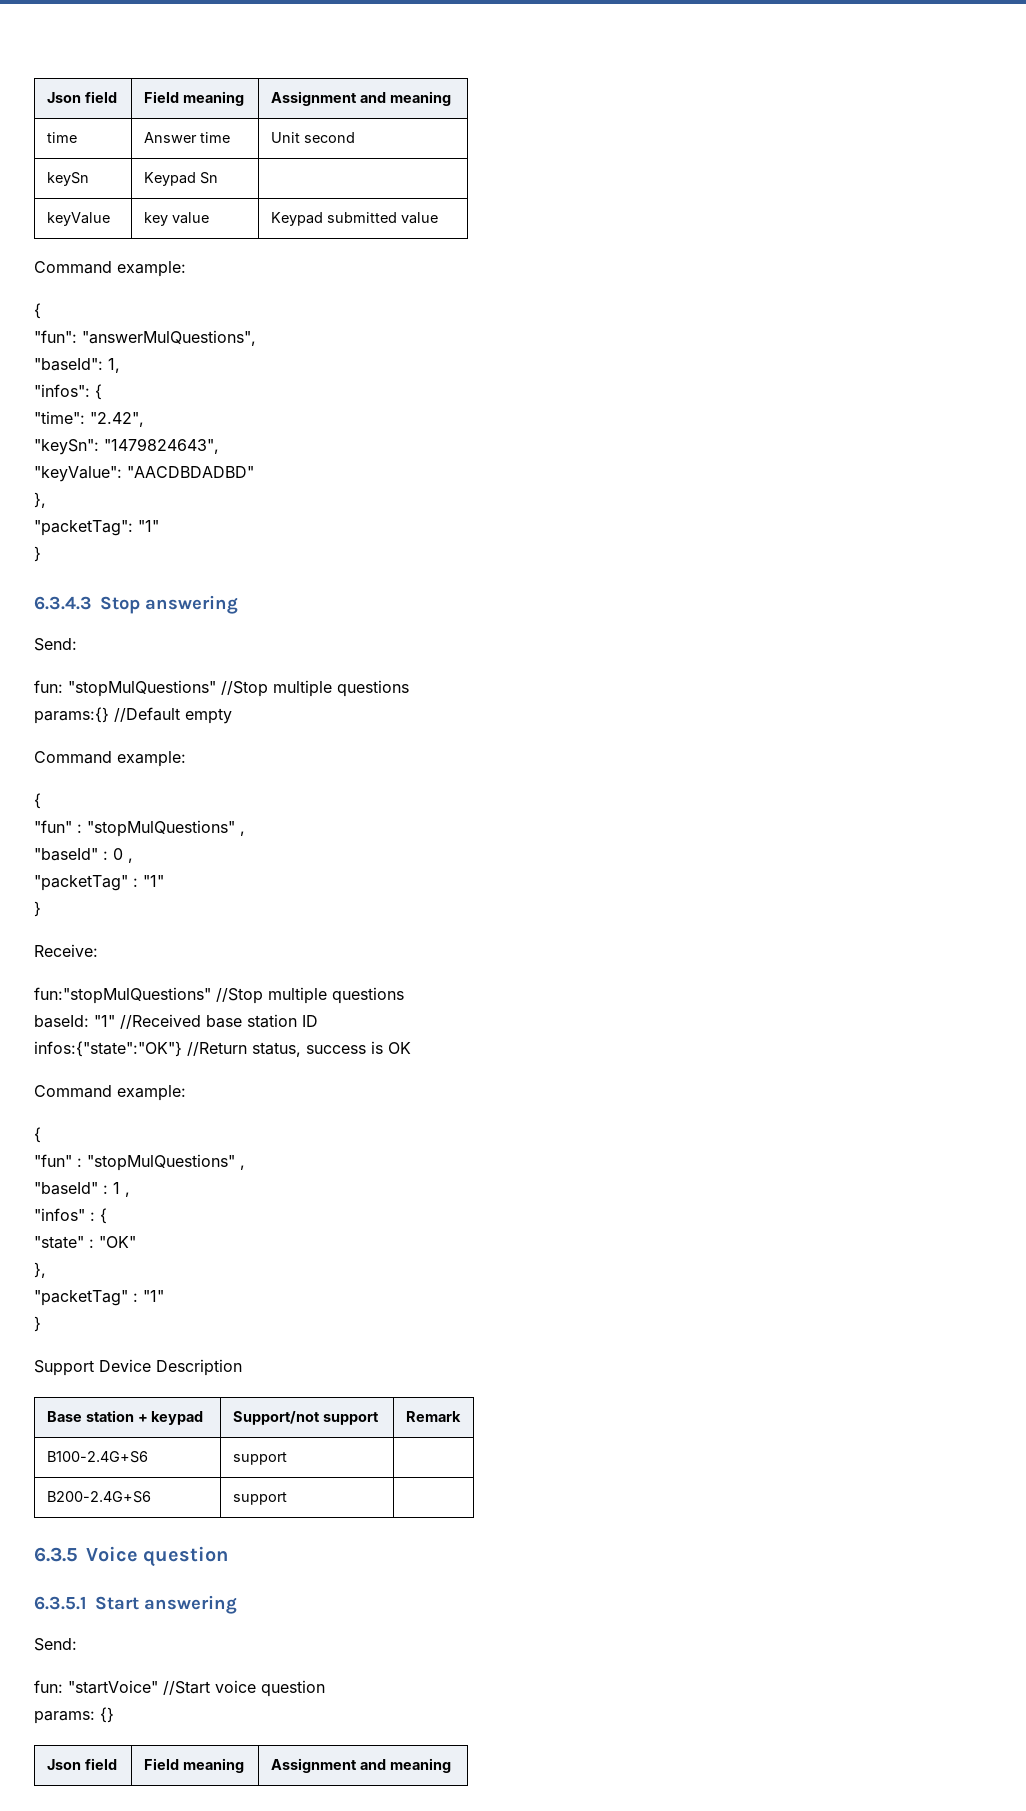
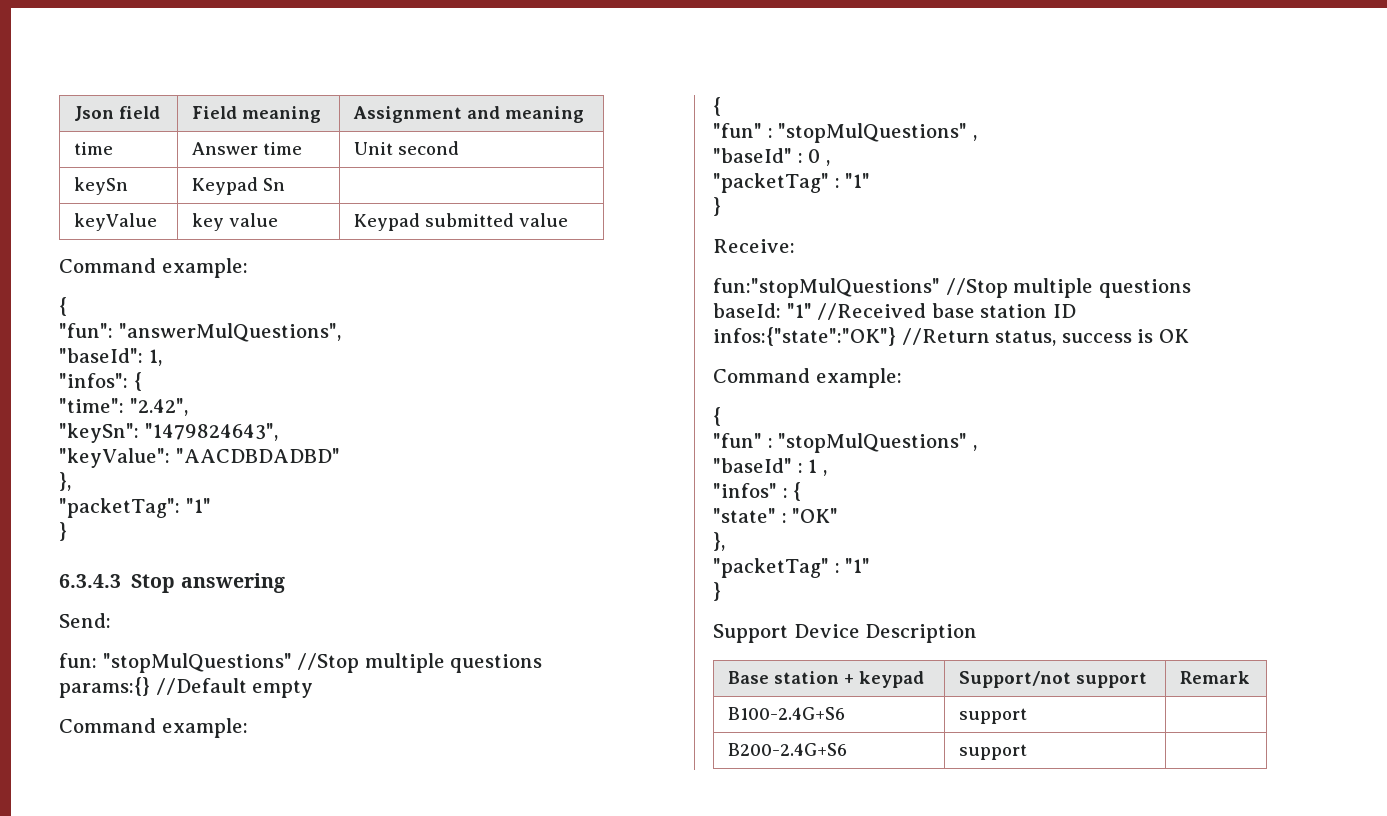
- 6.3.5 Voice question
- 6.3.5.1 Start answering
- Send:
- fun: "startVoice" //Start voice question
- params: {}
- Json field | Field meaning | Assignment and meaning

